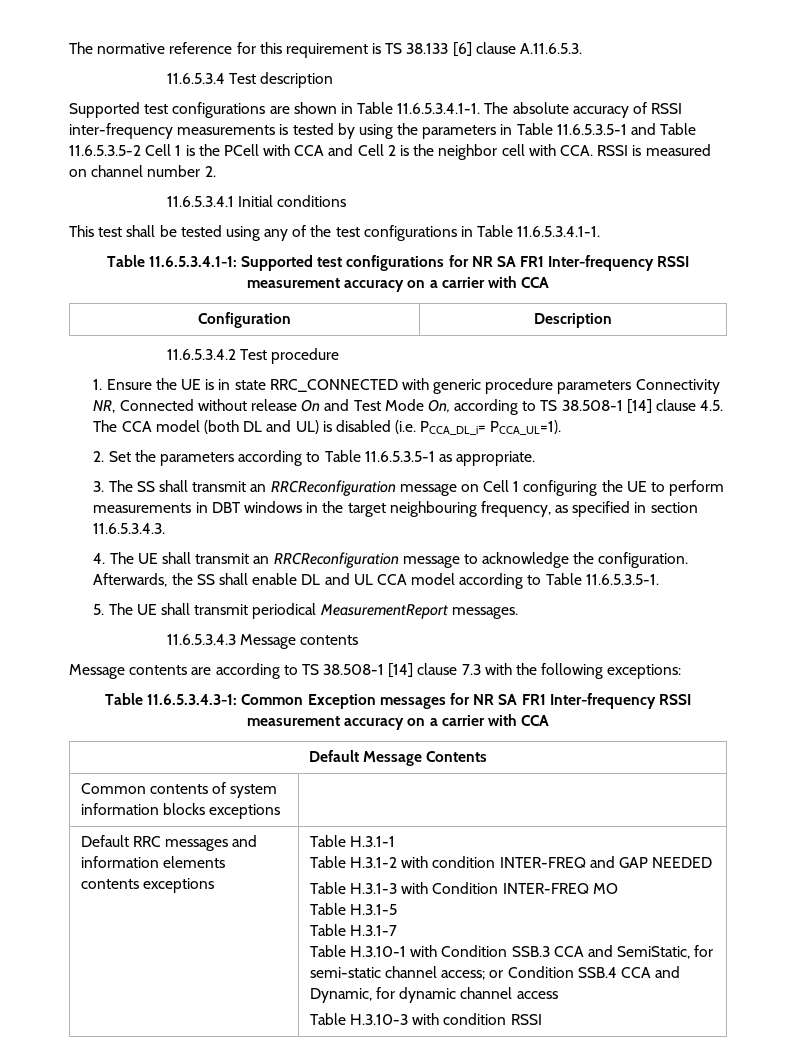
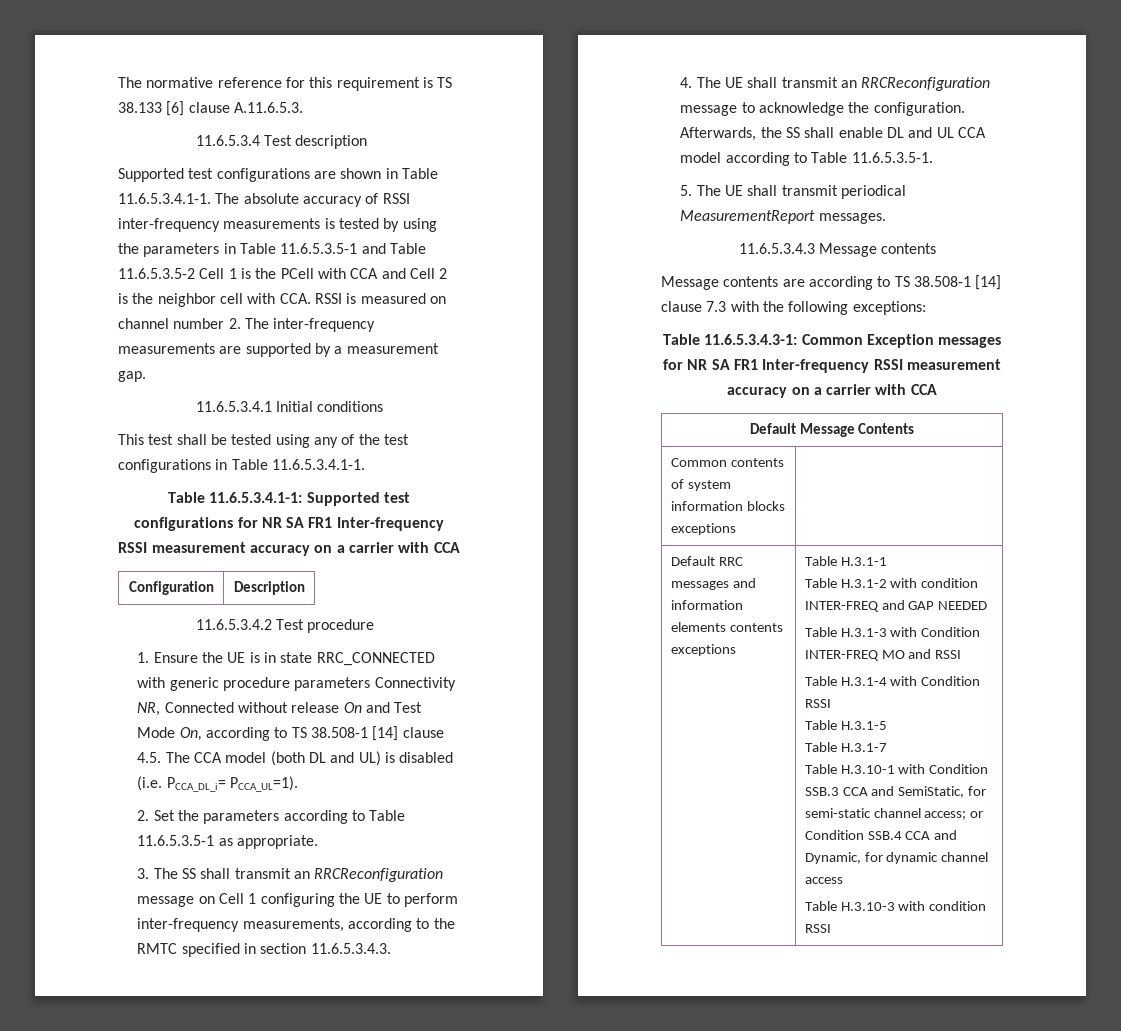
- Supported test configurations are shown in Table 11.6.5.3.4.1-1. The absolute accuracy of RSSI inter-frequency measurements is tested by using the parameters in Table 11.6.5.3.5-1 and Table 11.6.5.3.5-2 Cell 1 is the PCell with CCA and Cell 2 is the neighbor cell with CCA. RSSI is measured on channel number 2.
+ Supported test configurations are shown in Table 11.6.5.3.4.1-1. The absolute accuracy of RSSI inter-frequency measurements is tested by using the parameters in Table 11.6.5.3.5-1 and Table 11.6.5.3.5-2 Cell 1 is the PCell with CCA and Cell 2 is the neighbor cell with CCA. RSSI is measured on channel number 2. The inter-frequency measurements are supported by a measurement gap.
- 3. The SS shall transmit an RRCReconfiguration message on Cell 1 configuring the UE to perform measurements in DBT windows in the target neighbouring frequency, as specified in section 11.6.5.3.4.3.
+ 3. The SS shall transmit an RRCReconfiguration message on Cell 1 configuring the UE to perform inter-frequency measurements, according to the RMTC specified in section 11.6.5.3.4.3.
- Table H.3.1-3 with Condition INTER-FREQ MO
+ Table H.3.1-3 with Condition INTER-FREQ MO and RSSI
+ Table H.3.1-4 with Condition RSSI

